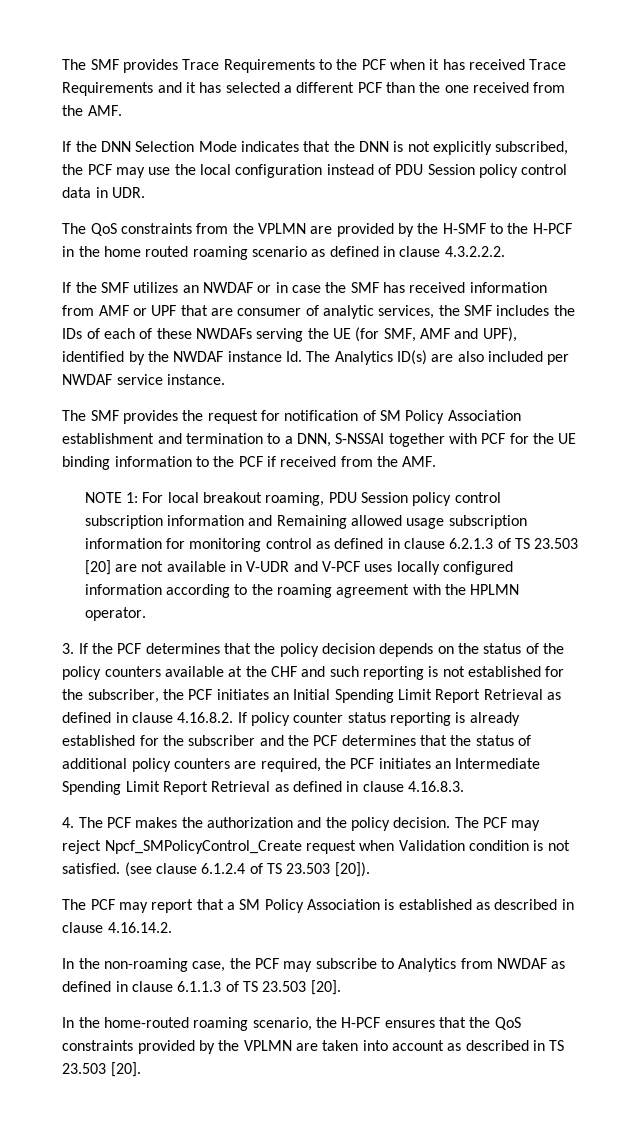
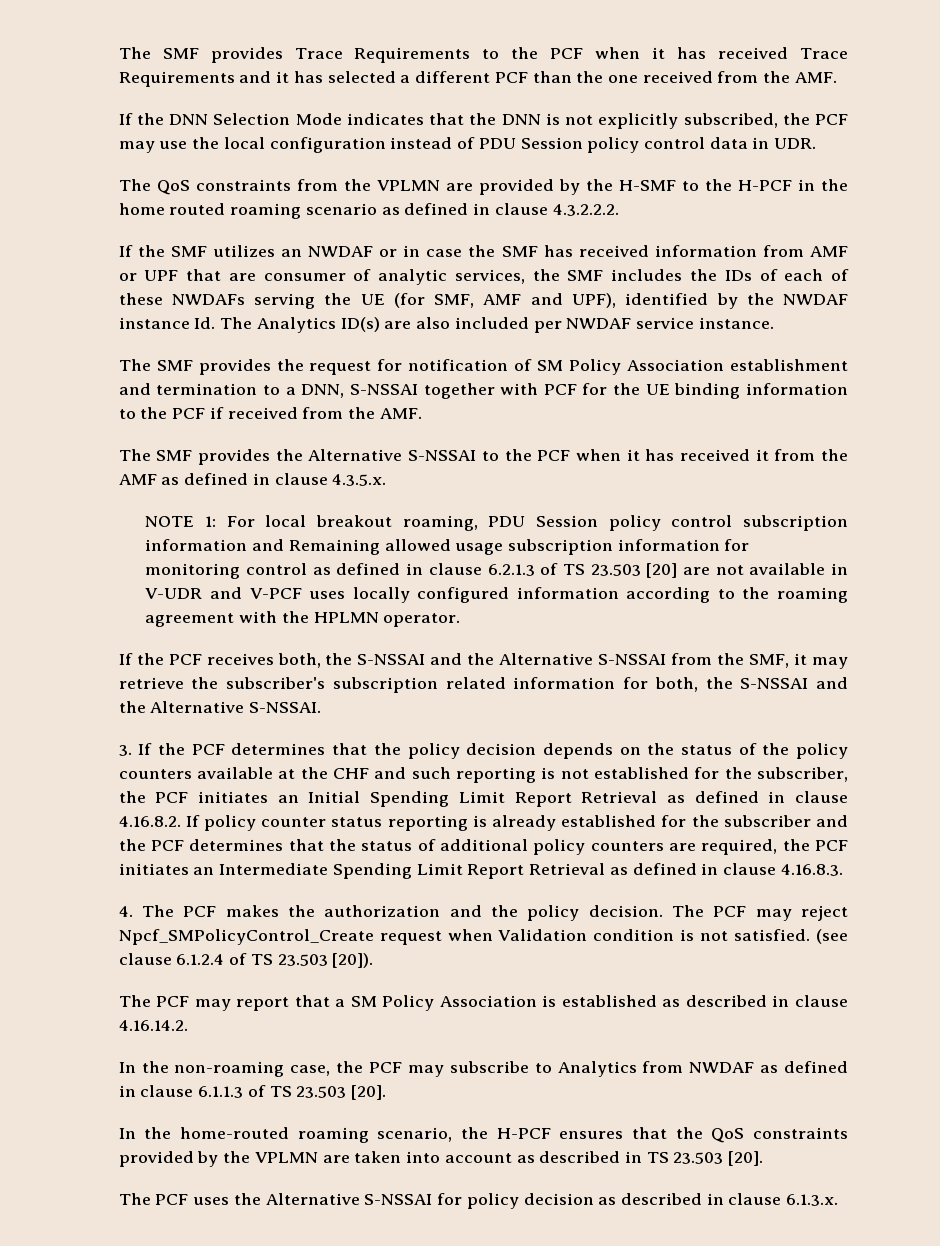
+ The SMF provides the Alternative S-NSSAI to the PCF when it has received it from the AMF as defined in clause 4.3.5.x.
+ If the PCF receives both, the S-NSSAI and the Alternative S-NSSAI from the SMF, it may retrieve the subscriber's subscription related information for both, the S-NSSAI and the Alternative S-NSSAI.
+ The PCF uses the Alternative S-NSSAI for policy decision as described in clause 6.1.3.x.

